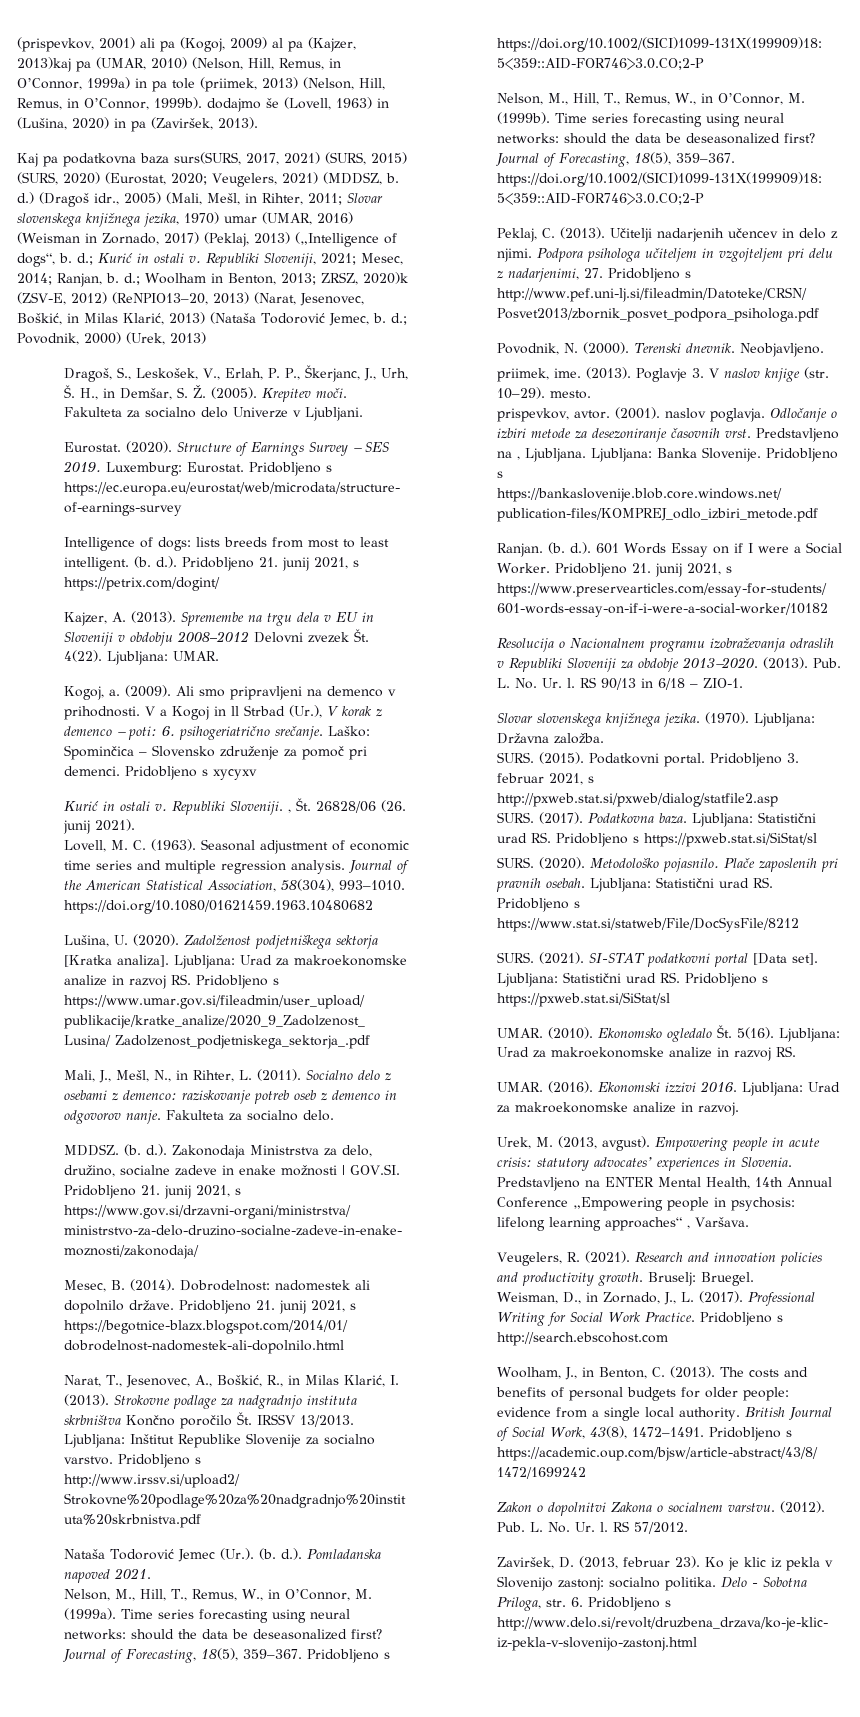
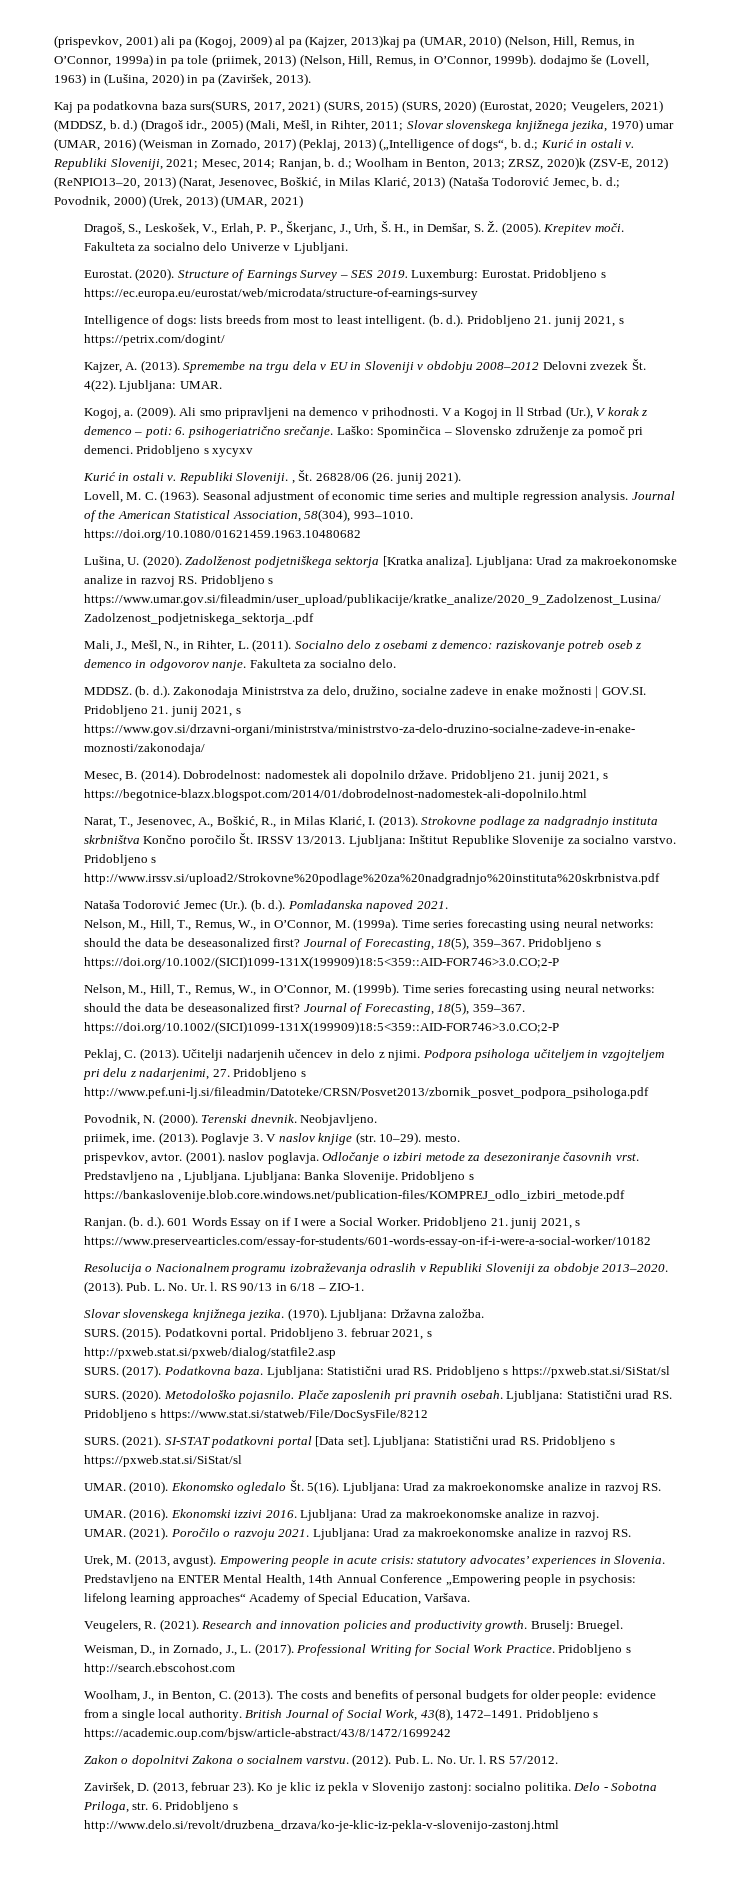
- Republiki Sloveniji, 2021; Mesec, 2014; Ranjan, b. d.; Woolham in Benton, 2013; ZRSZ, 2020)k (ZSV-E, 2012) (ReNPIO13–20, 2013) (Narat, Jesenovec, Boškić, in Milas Klarić, 2013) (Nataša Todorović Jemec, b. d.; Povodnik, 2000) (Urek, 2013)
+ Republiki Sloveniji, 2021; Mesec, 2014; Ranjan, b. d.; Woolham in Benton, 2013; ZRSZ, 2020)k (ZSV-E, 2012) (ReNPIO13–20, 2013) (Narat, Jesenovec, Boškić, in Milas Klarić, 2013) (Nataša Todorović Jemec, b. d.; Povodnik, 2000) (Urek, 2013) (UMAR, 2021)
+ UMAR. (2021). Poročilo o razvoju 2021. Ljubljana: Urad za makroekonomske analize in razvoj RS.
- Predstavljeno na ENTER Mental Health, 14th Annual Conference „Empowering people in psychosis: lifelong learning approaches“ , Varšava.
+ Predstavljeno na ENTER Mental Health, 14th Annual Conference „Empowering people in psychosis: lifelong learning approaches“ Academy of Special Education, Varšava.

